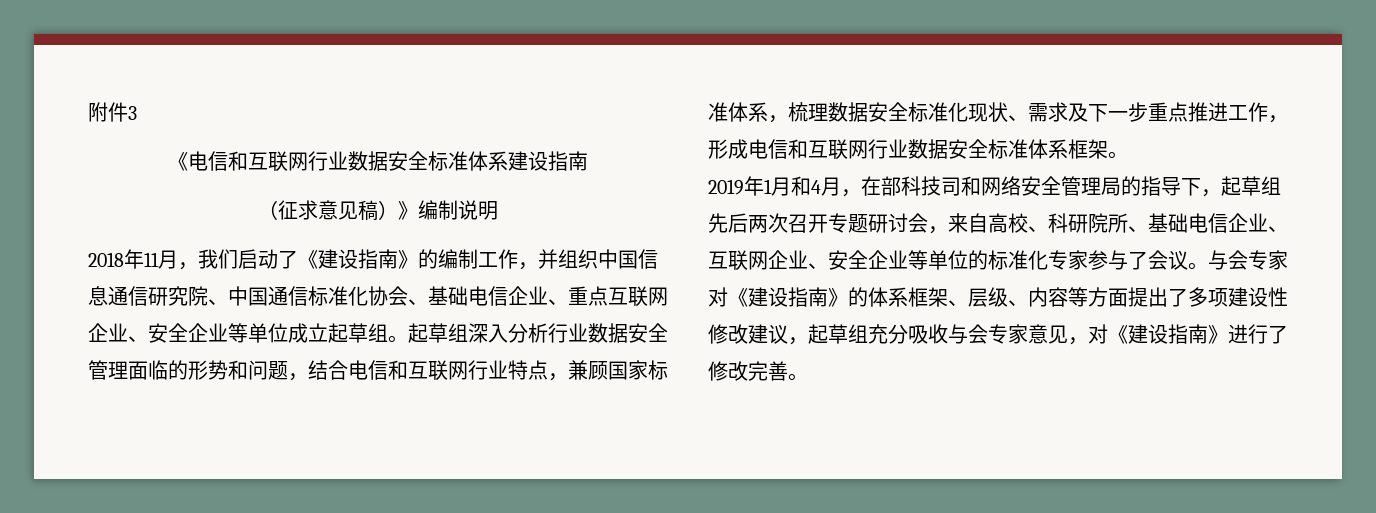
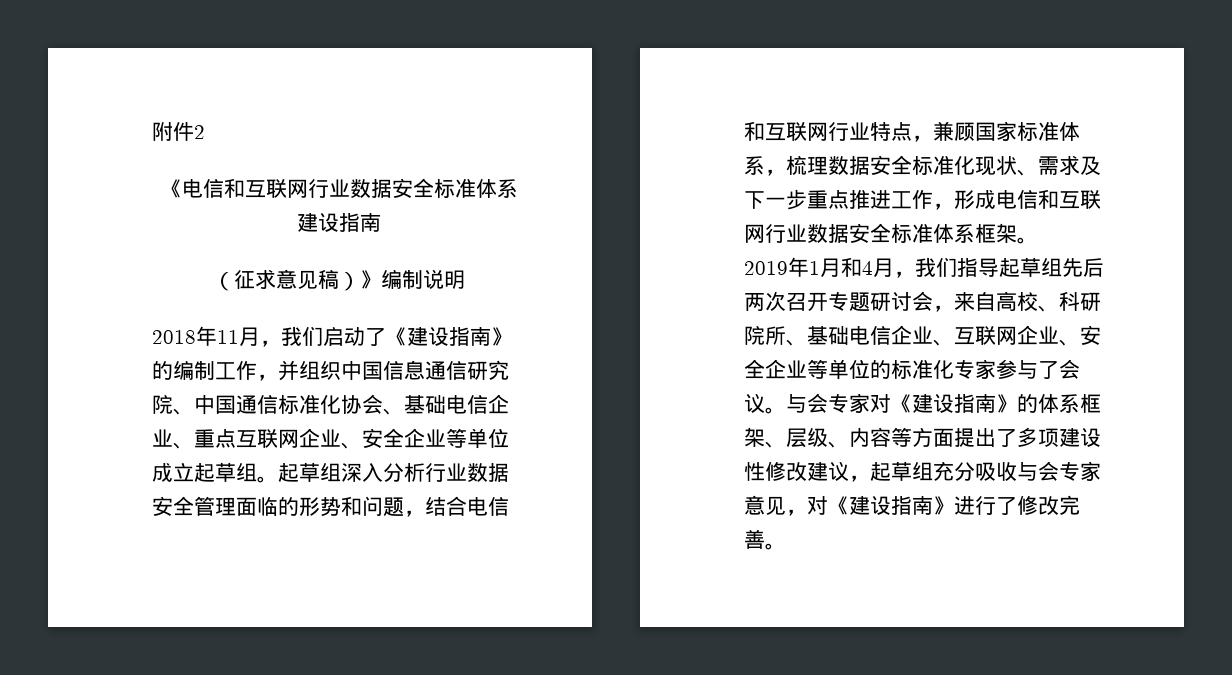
- 附件3
+ 附件2
- 2019年1月和4月，在部科技司和网络安全管理局的指导下，起草组先后两次召开专题研讨会，来自高校、科研院所、基础电信企业、互联网企业、安全企业等单位的标准化专家参与了会议。
+ 2019年1月和4月，我们指导起草组先后两次召开专题研讨会，来自高校、科研院所、基础电信企业、互联网企业、安全企业等单位的标准化专家参与了会议。

